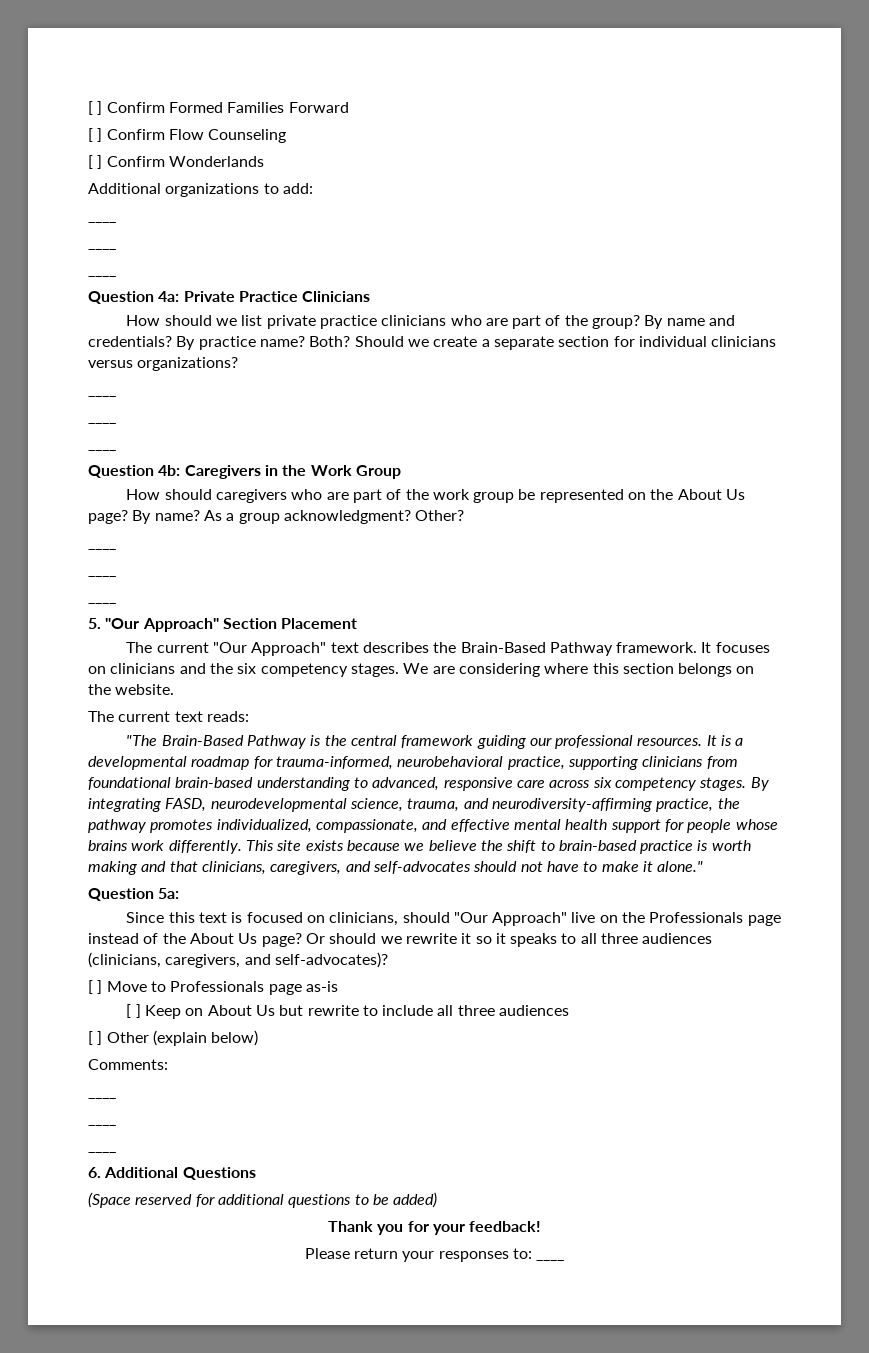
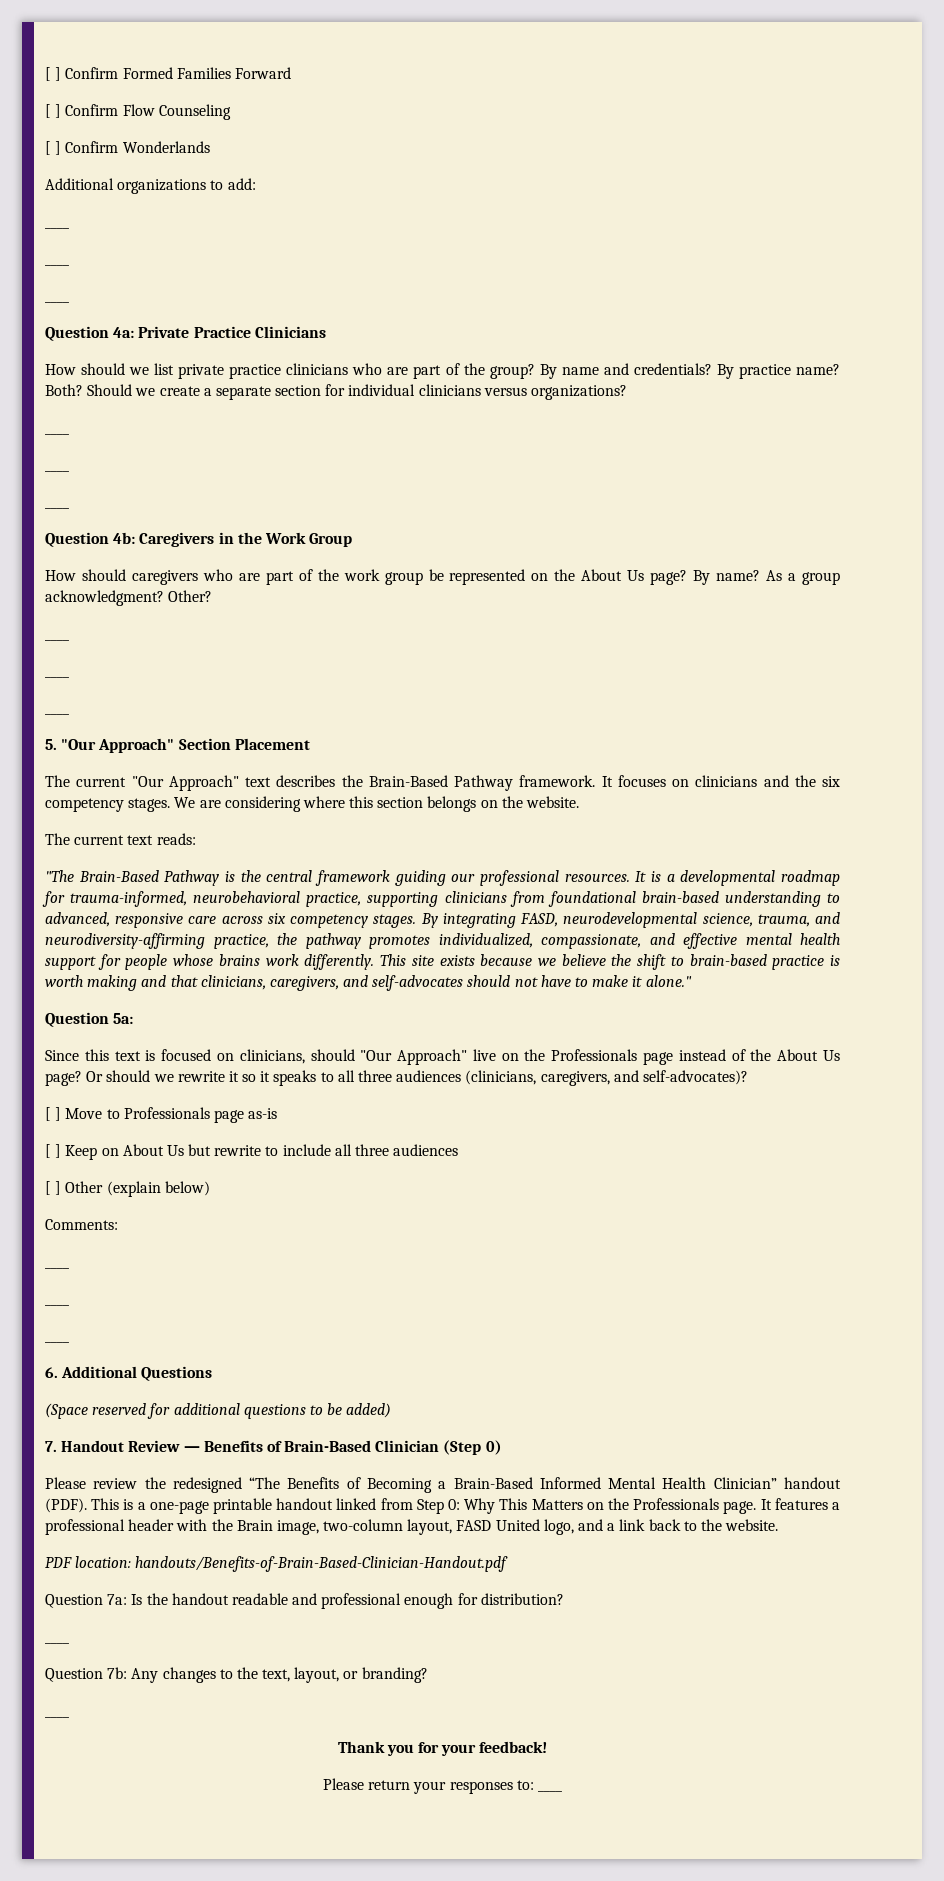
+ 7. Handout Review — Benefits of Brain-Based Clinician (Step 0)
+ Please review the redesigned “The Benefits of Becoming a Brain-Based Informed Mental Health Clinician” handout (PDF). This is a one-page printable handout linked from Step 0: Why This Matters on the Professionals page. It features a professional header with the Brain image, two-column layout, FASD United logo, and a link back to the website.
+ PDF location: handouts/Benefits-of-Brain-Based-Clinician-Handout.pdf
+ Question 7a: Is the handout readable and professional enough for distribution?
+ ____
+ Question 7b: Any changes to the text, layout, or branding?
+ ____

